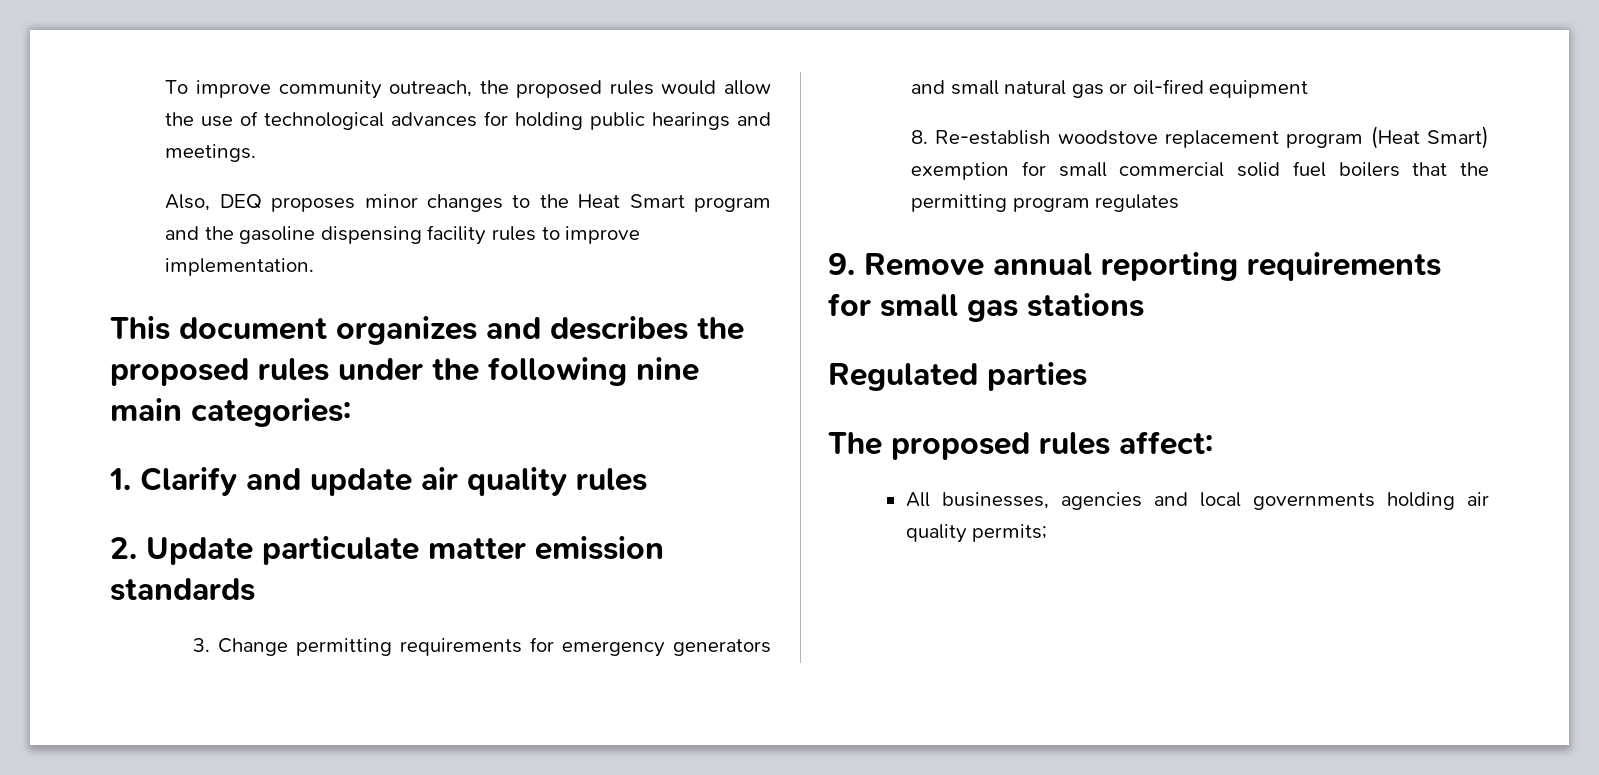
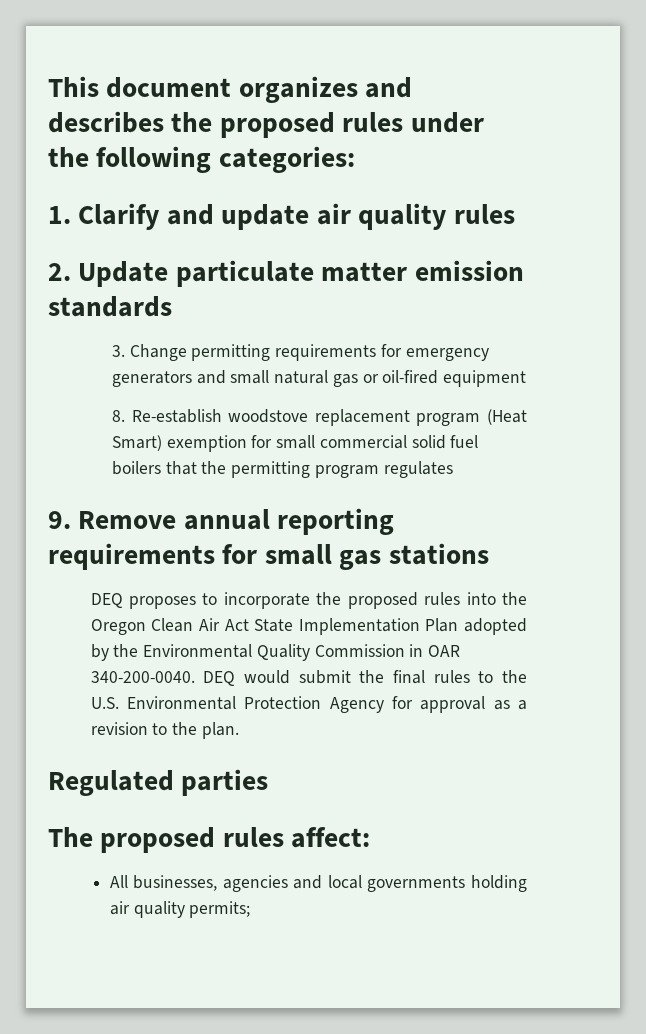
- To improve community outreach, the proposed rules would allow the use of technological advances for holding public hearings and meetings.
- Also, DEQ proposes minor changes to the Heat Smart program and the gasoline dispensing facility rules to improve implementation.
- This document organizes and describes the proposed rules under the following nine main categories:
+ This document organizes and describes the proposed rules under the following categories:
+ DEQ proposes to incorporate the proposed rules into the Oregon Clean Air Act State Implementation Plan adopted by the Environmental Quality Commission in OAR 340-200-0040. DEQ would submit the final rules to the U.S. Environmental Protection Agency for approval as a revision to the plan.

